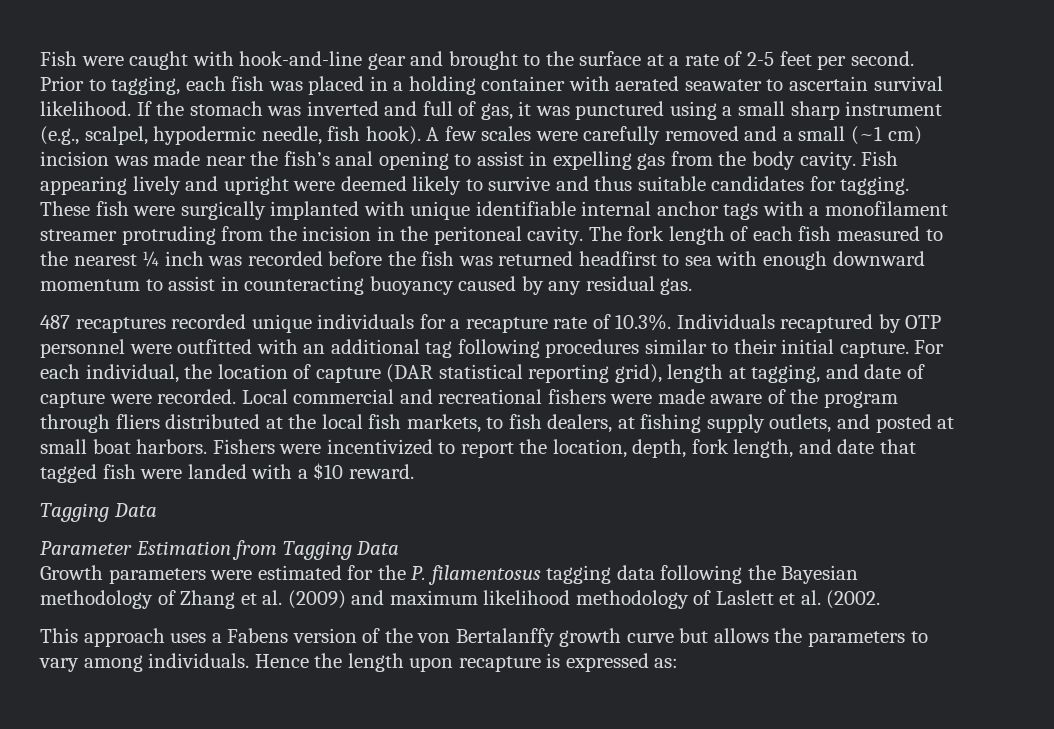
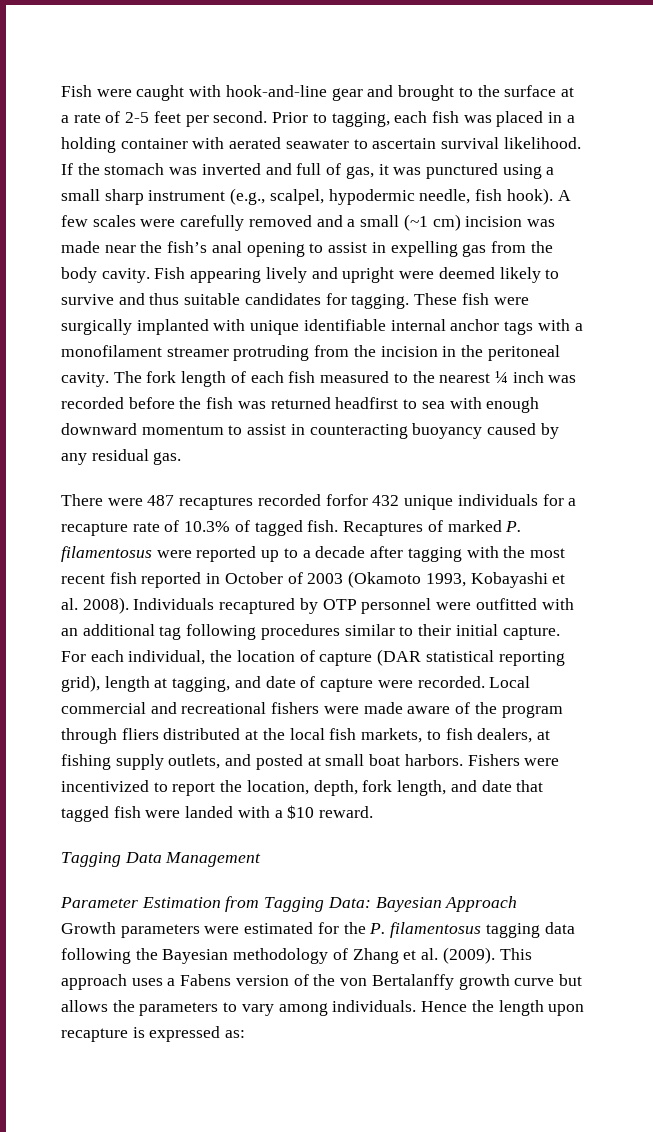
- 487 recaptures recorded unique individuals for a recapture rate of 10.3%. Individuals recaptured by OTP personnel were outfitted with an additional tag following procedures similar to their initial capture.
+ There were 487 recaptures recorded forfor 432 unique individuals for a recapture rate of 10.3% of tagged fish. Recaptures of marked P. filamentosus were reported up to a decade after tagging with the most recent fish reported in October of 2003 (Okamoto 1993, Kobayashi et al. 2008). Individuals recaptured by OTP personnel were outfitted with an additional tag following procedures similar to their initial capture.
  Fishers were incentivized to report the location, depth, fork length, and date that tagged fish were landed with a $10 reward.
- Tagging Data
+ Tagging Data Management
- Parameter Estimation from Tagging Data
+ Parameter Estimation from Tagging Data: Bayesian Approach
- Growth parameters were estimated for the P. filamentosus tagging data following the Bayesian methodology of Zhang et al. (2009) and maximum likelihood methodology of Laslett et al. (2002.
- This approach uses a Fabens version of the von Bertalanffy growth curve but allows the parameters to vary among individuals.
+ Growth parameters were estimated for the P. filamentosus tagging data following the Bayesian methodology of Zhang et al. (2009). This approach uses a Fabens version of the von Bertalanffy growth curve but allows the parameters to vary among individuals.

